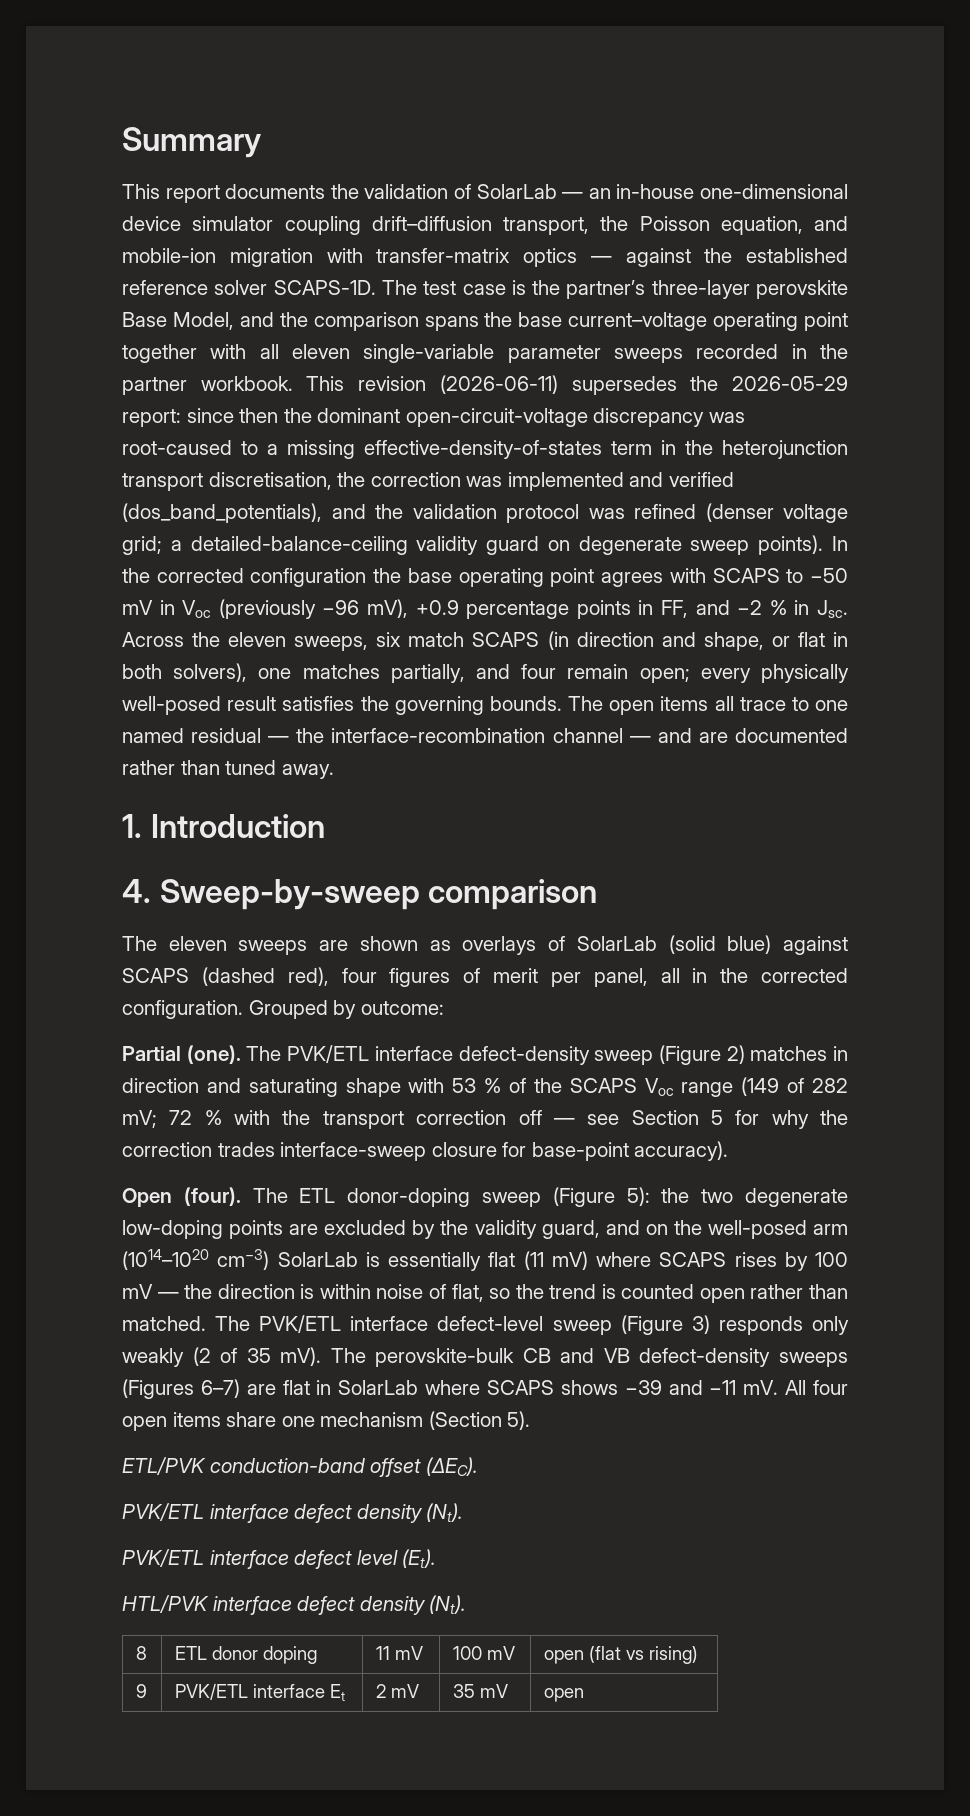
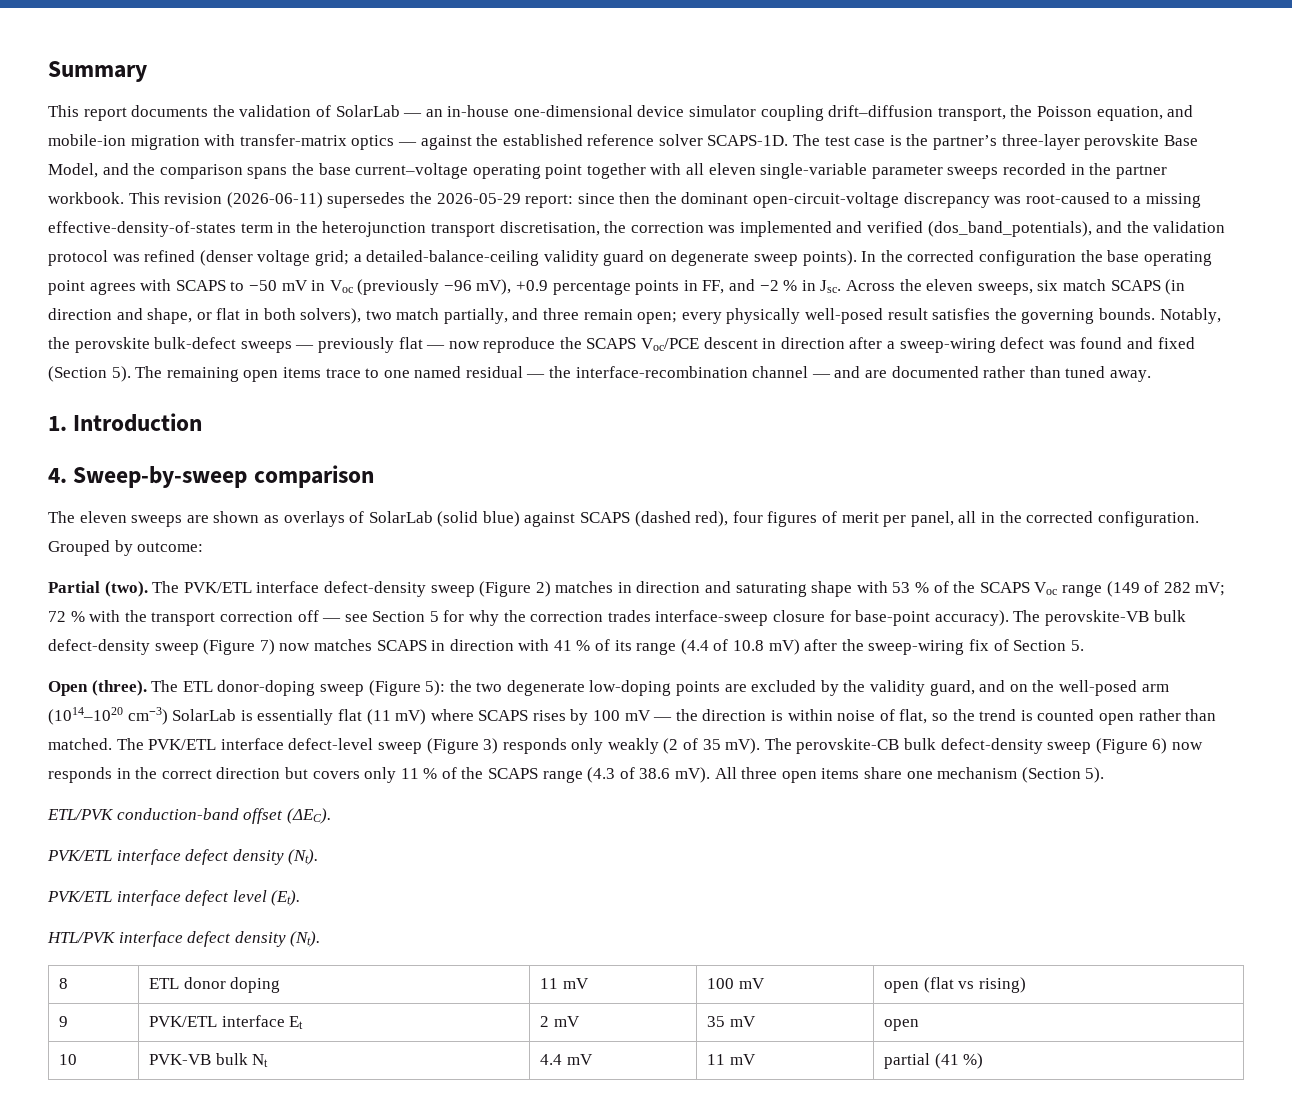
- In the corrected configuration the base operating point agrees with SCAPS to −50 mV in Voc (previously −96 mV), +0.9 percentage points in FF, and −2 % in Jsc. Across the eleven sweeps, six match SCAPS (in direction and shape, or flat in both solvers), one matches partially, and four remain open; every physically well-posed result satisfies the governing bounds.
+ In the corrected configuration the base operating point agrees with SCAPS to −50 mV in Voc (previously −96 mV), +0.9 percentage points in FF, and −2 % in Jsc. Across the eleven sweeps, six match SCAPS (in direction and shape, or flat in both solvers), two match partially, and three remain open; every physically well-posed result satisfies the governing bounds.
- The open items all trace to one named residual — the interface-recombination channel — and are documented rather than tuned away.
+ Notably, the perovskite bulk-defect sweeps — previously flat — now reproduce the SCAPS Voc/PCE descent in direction after a sweep-wiring defect was found and fixed (Section 5). The remaining open items trace to one named residual — the interface-recombination channel — and are documented rather than tuned away.
- Partial (one).
+ Partial (two).
+ The perovskite-VB bulk defect-density sweep (Figure 7) now matches SCAPS in direction with 41 % of its range (4.4 of 10.8 mV) after the sweep-wiring fix of Section 5.
- Open (four).
+ Open (three).
- The perovskite-bulk CB and VB defect-density sweeps (Figures 6–7) are flat in SolarLab where SCAPS shows −39 and −11 mV. All four open items share one mechanism (Section 5).
+ The perovskite-CB bulk defect-density sweep (Figure 6) now responds in the correct direction but covers only 11 % of the SCAPS range (4.3 of 38.6 mV). All three open items share one mechanism (Section 5).
+ 10 | PVK-VB bulk Nt | 4.4 mV | 11 mV | partial (41 %)

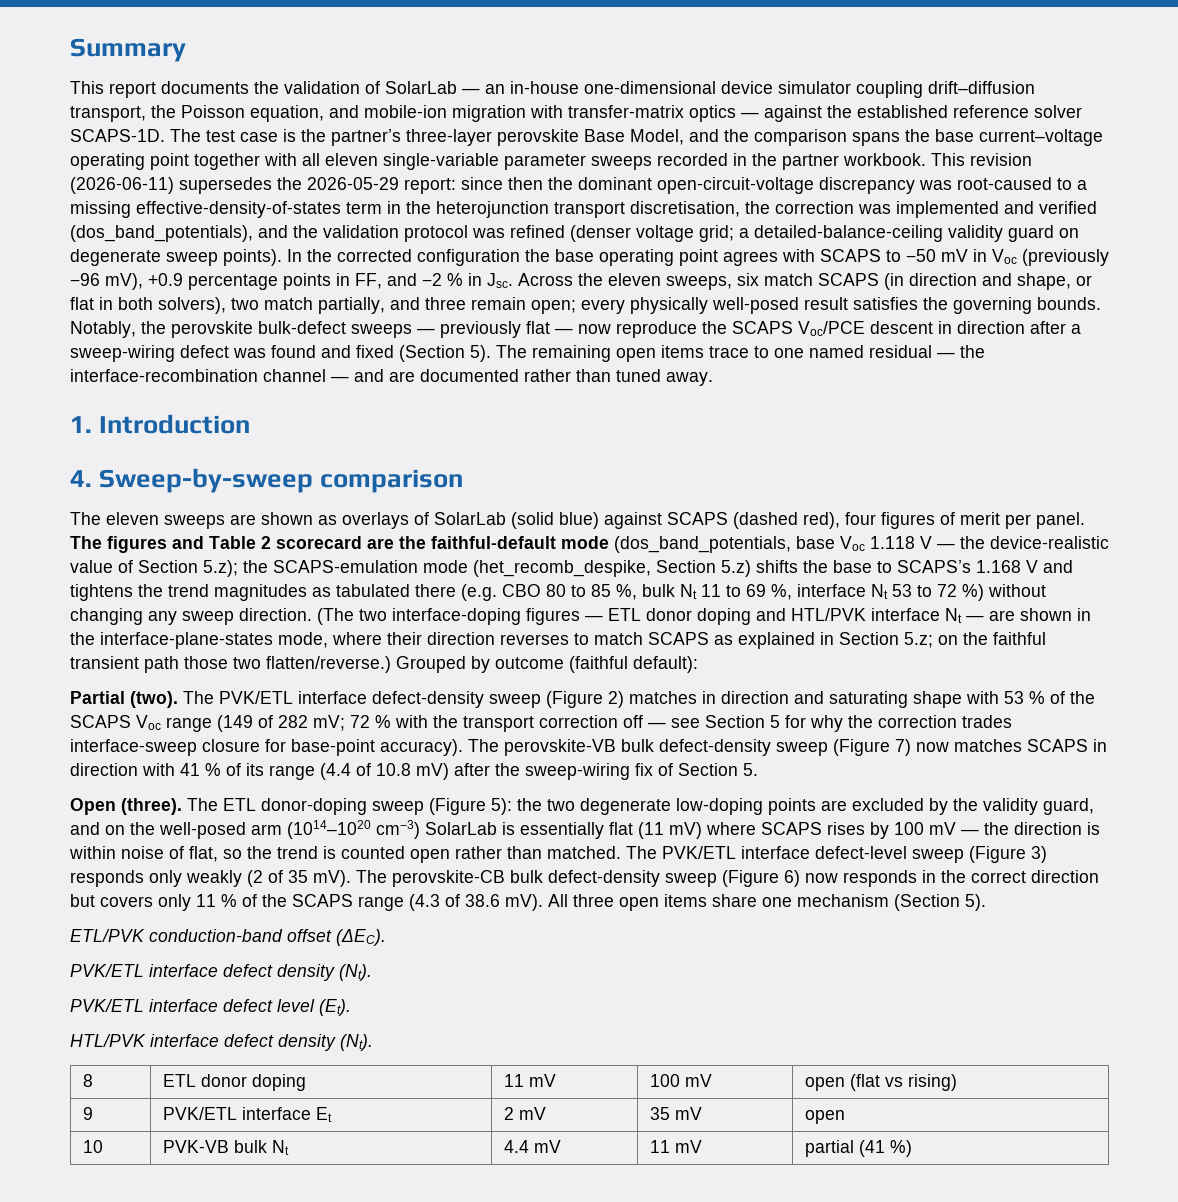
- The eleven sweeps are shown as overlays of SolarLab (solid blue) against SCAPS (dashed red), four figures of merit per panel, all in the corrected configuration. Grouped by outcome:
+ The eleven sweeps are shown as overlays of SolarLab (solid blue) against SCAPS (dashed red), four figures of merit per panel. The figures and Table 2 scorecard are the faithful-default mode (dos_band_potentials, base Voc 1.118 V — the device-realistic value of Section 5.z); the SCAPS-emulation mode (het_recomb_despike, Section 5.z) shifts the base to SCAPS’s 1.168 V and tightens the trend magnitudes as tabulated there (e.g. CBO 80 to 85 %, bulk Nt 11 to 69 %, interface Nt 53 to 72 %) without changing any sweep direction. (The two interface-doping figures — ETL donor doping and HTL/PVK interface Nt — are shown in the interface-plane-states mode, where their direction reverses to match SCAPS as explained in Section 5.z; on the faithful transient path those two flatten/reverse.) Grouped by outcome (faithful default):

